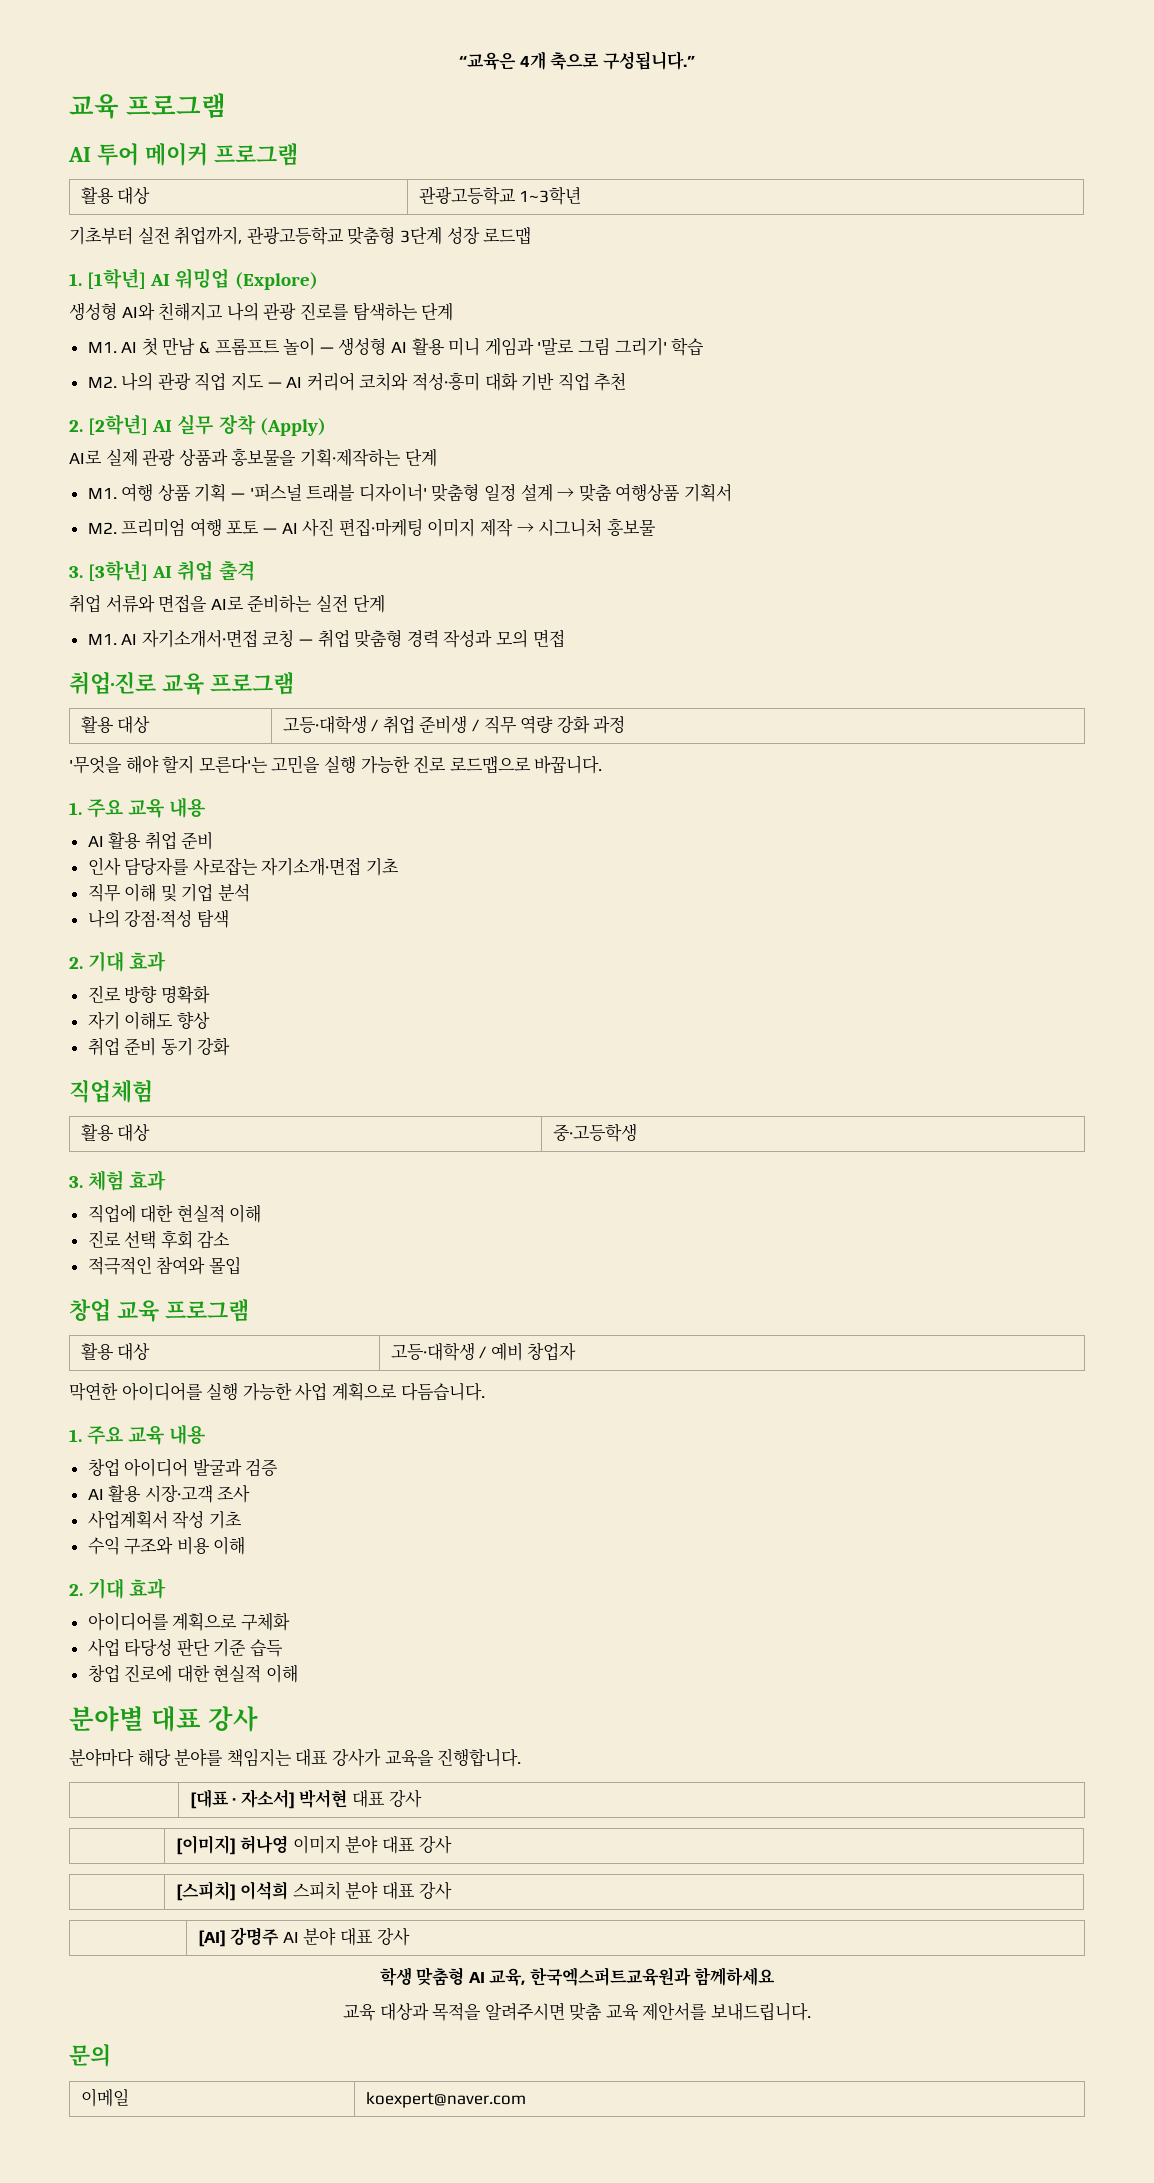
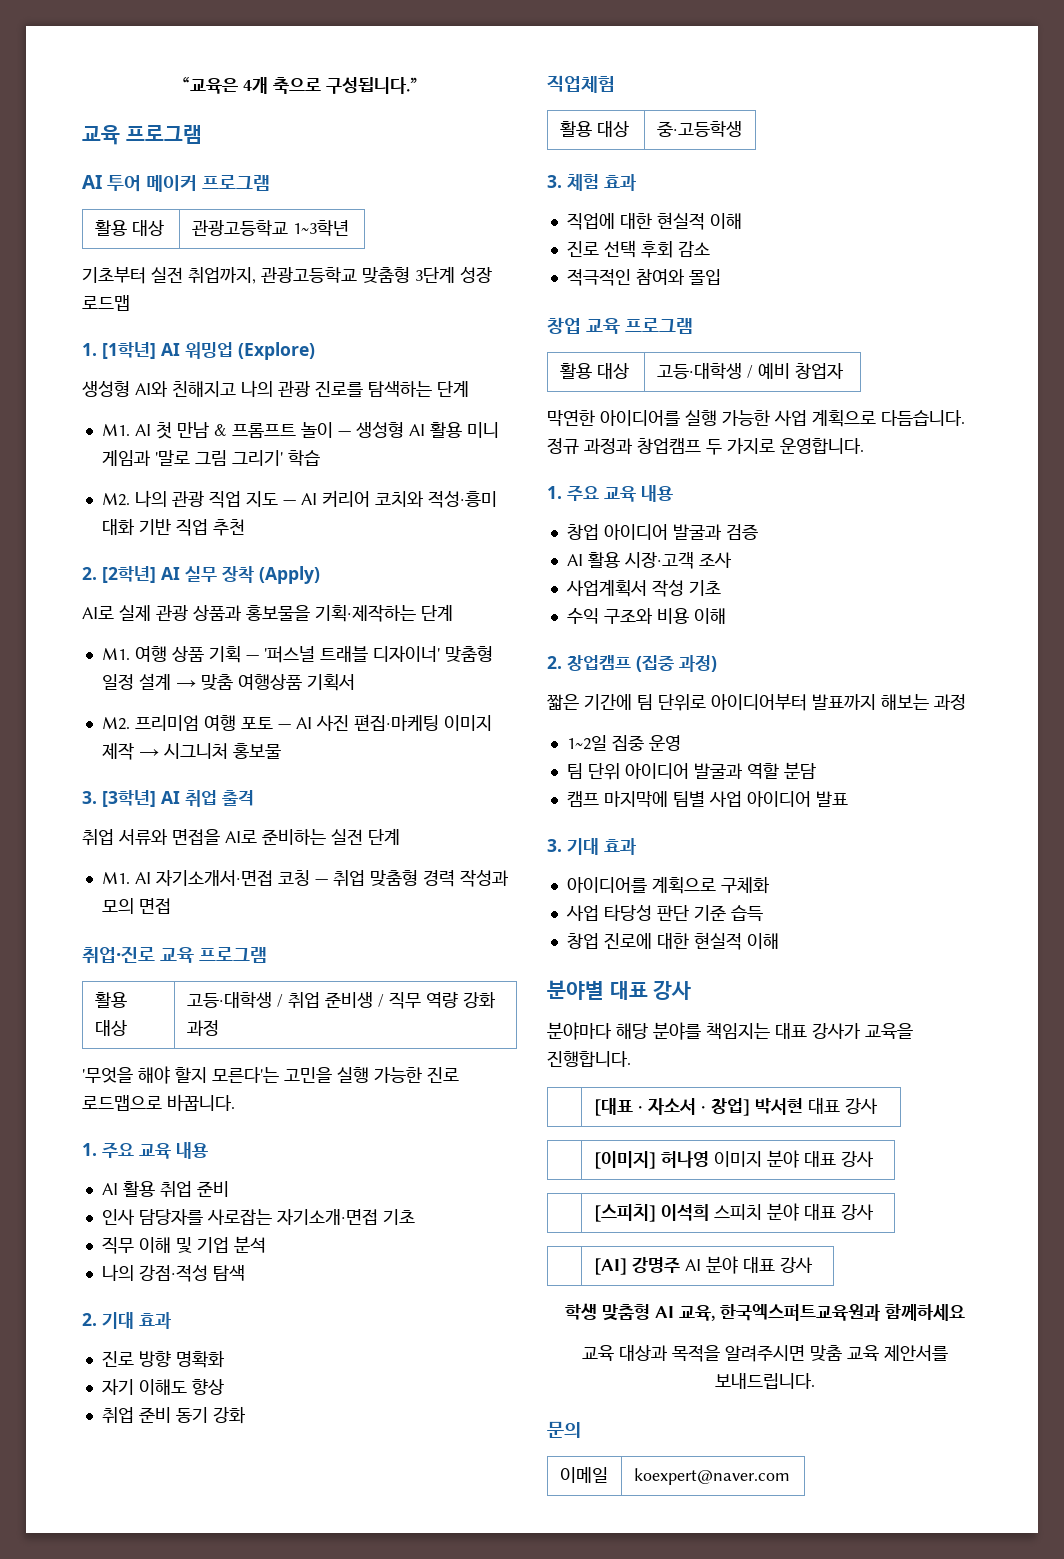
+ 정규 과정과 창업캠프 두 가지로 운영합니다.
  수익 구조와 비용 이해
- 2. 기대 효과
+ 2. 창업캠프 (집중 과정)
+ 짧은 기간에 팀 단위로 아이디어부터 발표까지 해보는 과정
+ 1~2일 집중 운영
+ 팀 단위 아이디어 발굴과 역할 분담
+ 캠프 마지막에 팀별 사업 아이디어 발표
+ 3. 기대 효과
- | [대표 · 자소서] 박서현 대표 강사
+ | [대표 · 자소서 · 창업] 박서현 대표 강사

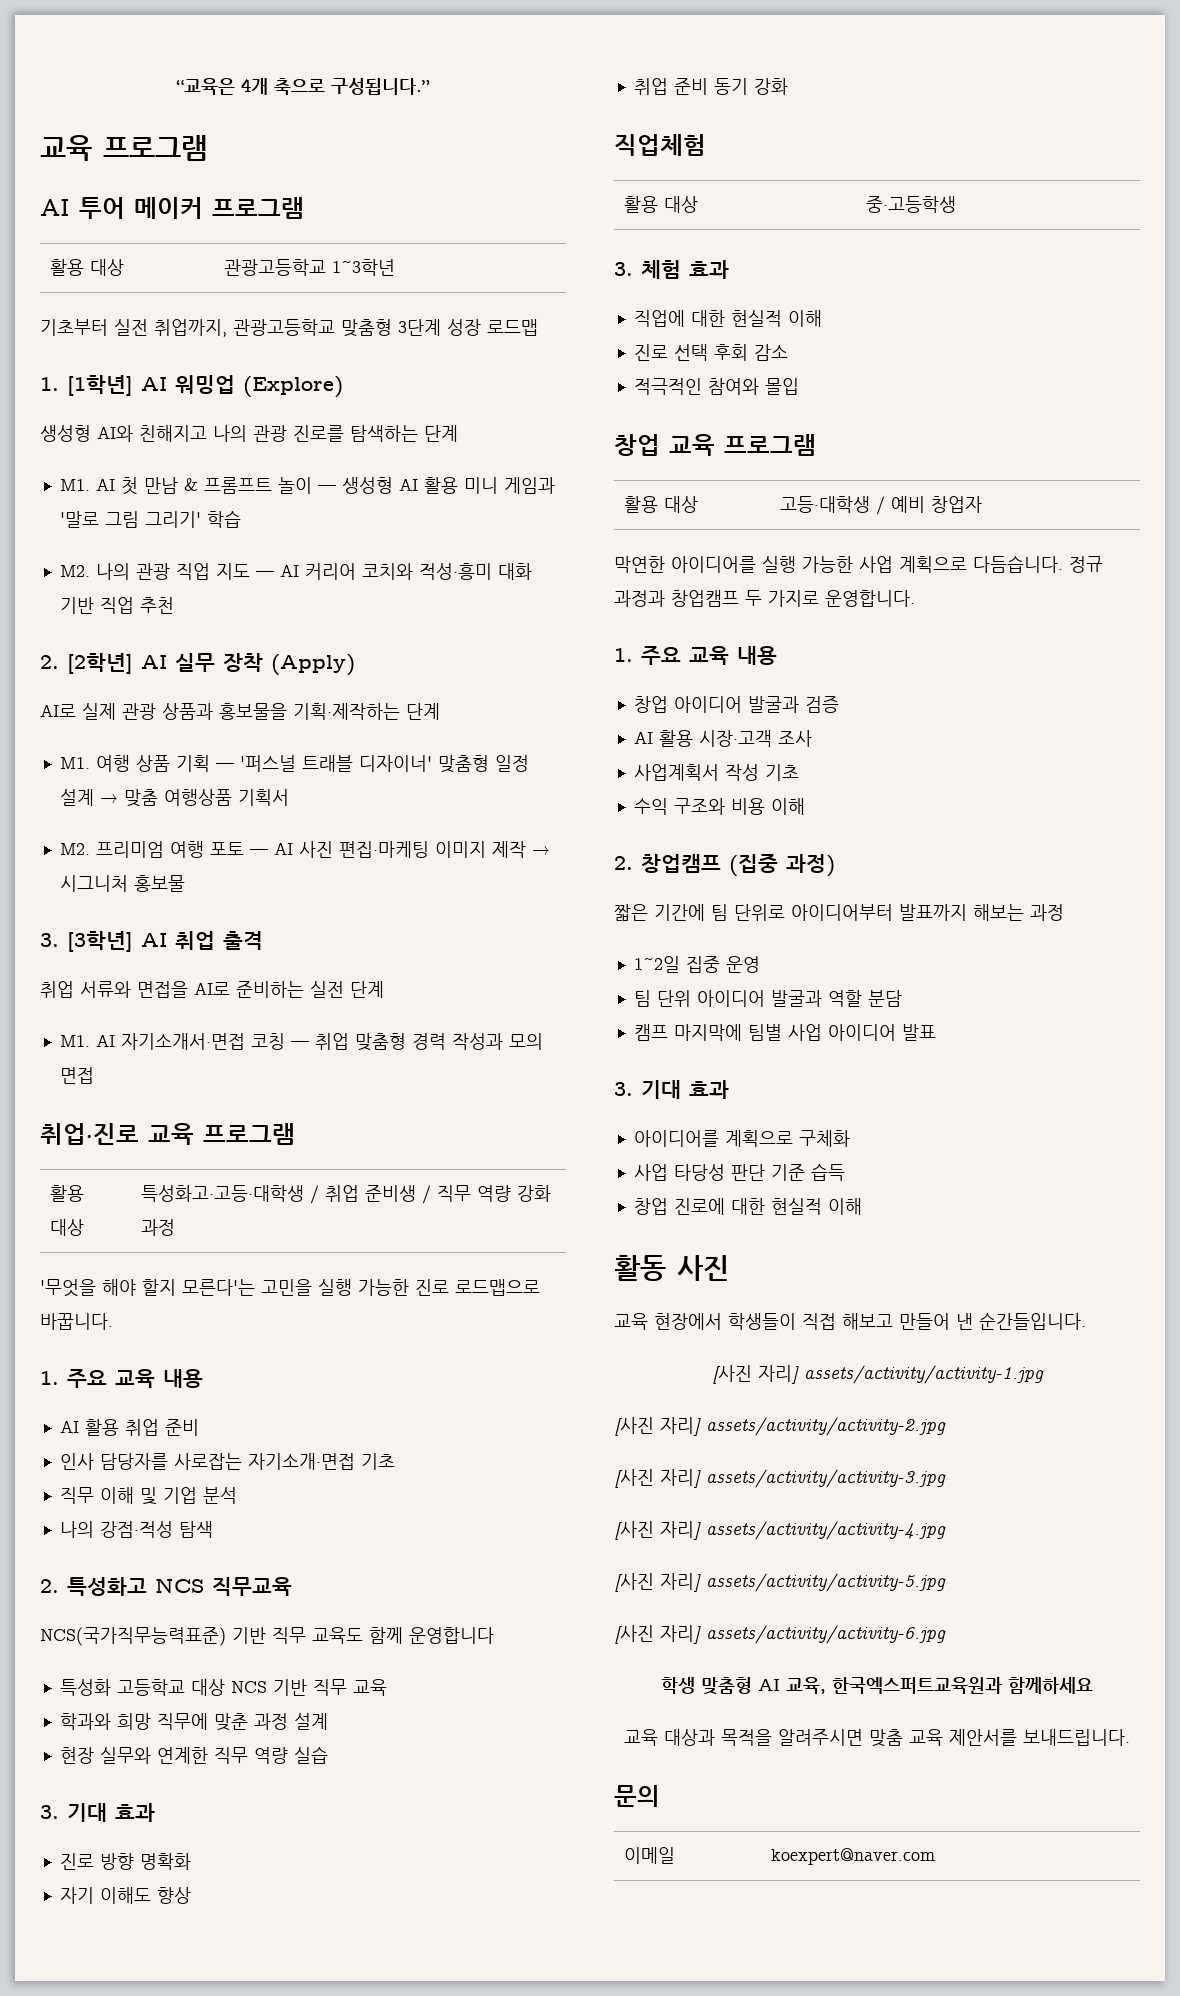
- 활용 대상 | 고등·대학생 / 취업 준비생 / 직무 역량 강화 과정
+ 활용 대상 | 특성화고·고등·대학생 / 취업 준비생 / 직무 역량 강화 과정
- 2. 기대 효과
+ 2. 특성화고 NCS 직무교육
+ NCS(국가직무능력표준) 기반 직무 교육도 함께 운영합니다
+ 특성화 고등학교 대상 NCS 기반 직무 교육
+ 학과와 희망 직무에 맞춘 과정 설계
+ 현장 실무와 연계한 직무 역량 실습
+ 3. 기대 효과
- 분야별 대표 강사
- 분야마다 해당 분야를 책임지는 대표 강사가 교육을 진행합니다.
- | [대표 · 자소서 · 창업] 박서현 대표 강사
- | [이미지] 허나영 이미지 분야 대표 강사
- | [스피치] 이석희 스피치 분야 대표 강사
- | [AI] 강명주 AI 분야 대표 강사
+ 활동 사진
+ 교육 현장에서 학생들이 직접 해보고 만들어 낸 순간들입니다.
+ [사진 자리] assets/activity/activity-1.jpg
+ [사진 자리] assets/activity/activity-2.jpg
+ [사진 자리] assets/activity/activity-3.jpg
+ [사진 자리] assets/activity/activity-4.jpg
+ [사진 자리] assets/activity/activity-5.jpg
+ [사진 자리] assets/activity/activity-6.jpg

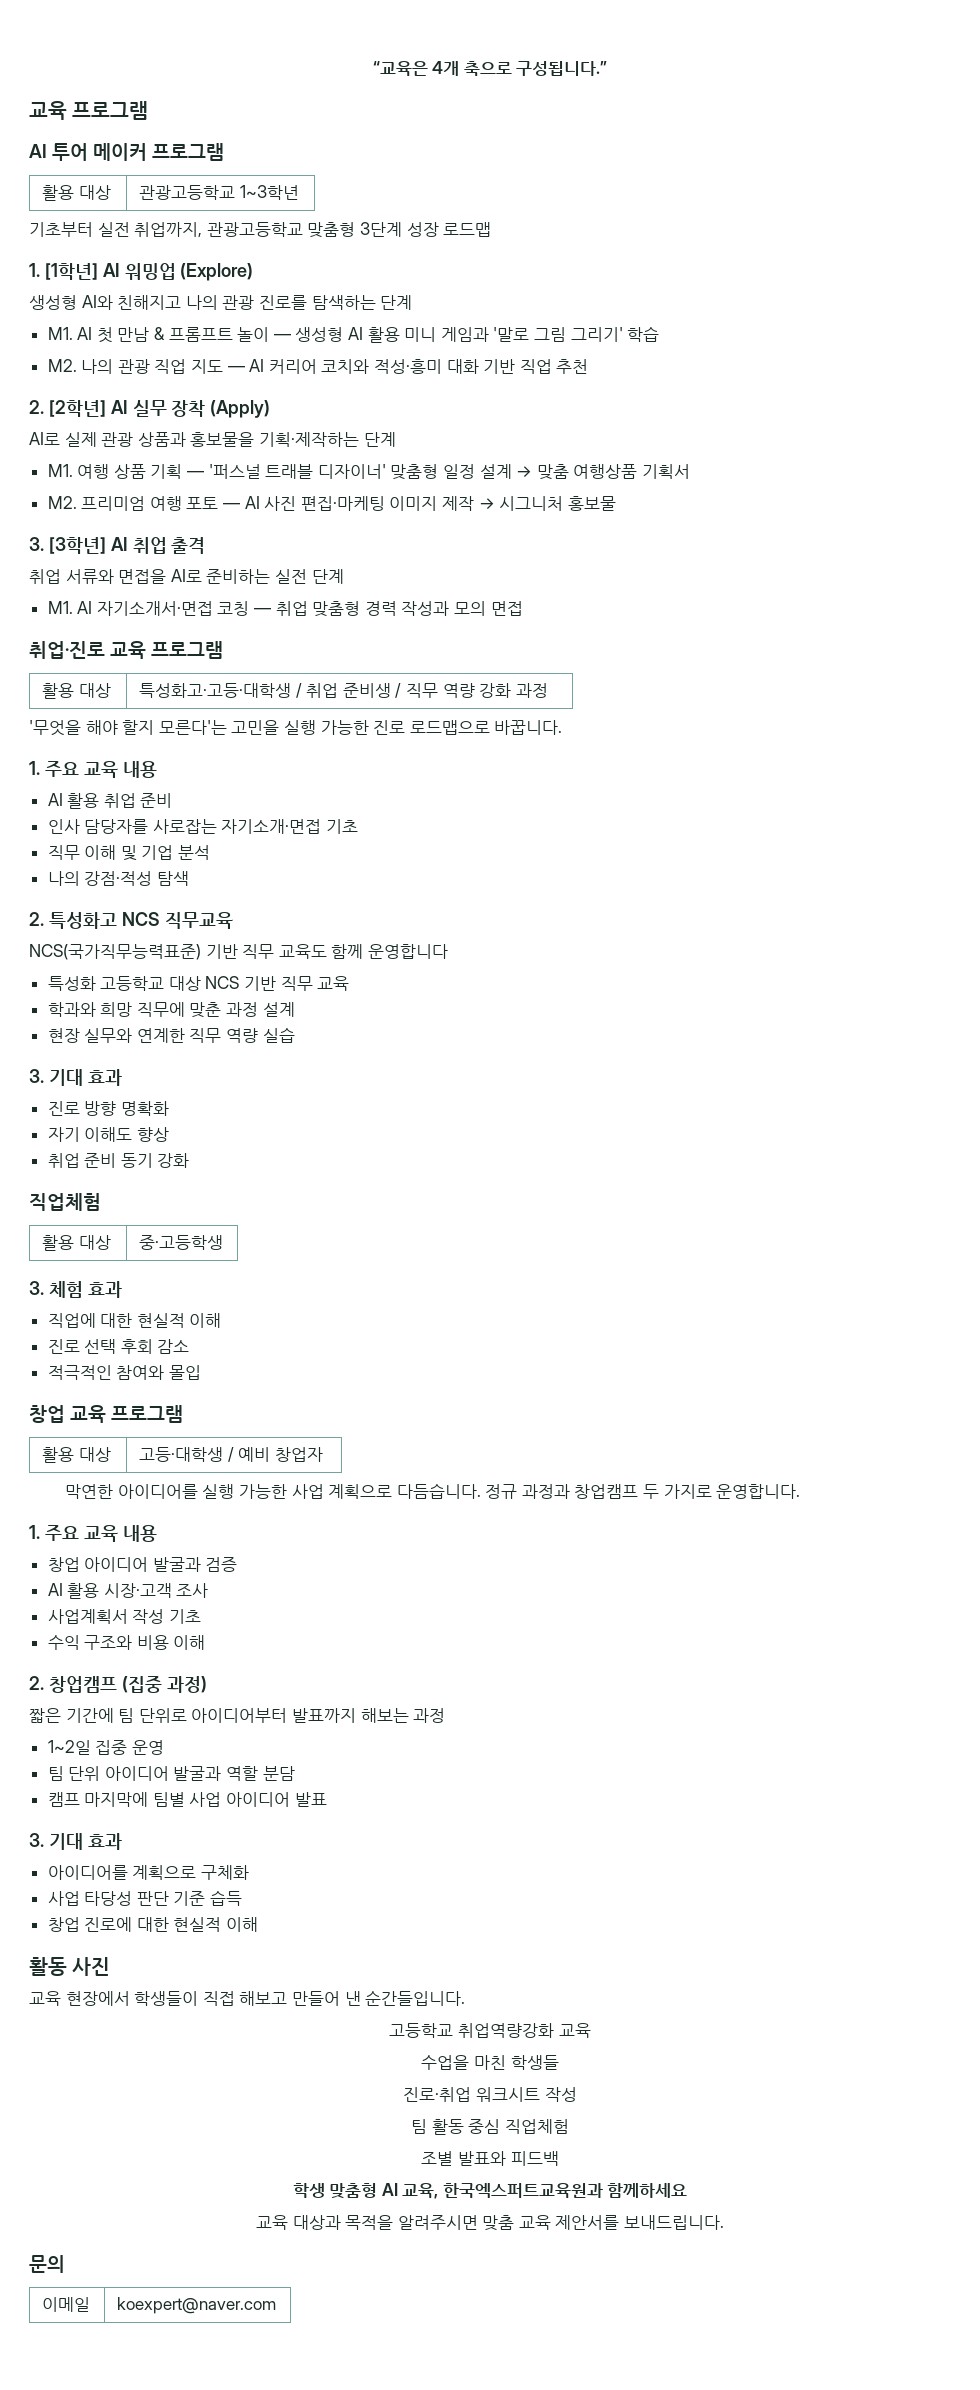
- [사진 자리] assets/activity/activity-1.jpg
- [사진 자리] assets/activity/activity-2.jpg
- [사진 자리] assets/activity/activity-3.jpg
- [사진 자리] assets/activity/activity-4.jpg
- [사진 자리] assets/activity/activity-5.jpg
- [사진 자리] assets/activity/activity-6.jpg
+ 고등학교 취업역량강화 교육
+ 수업을 마친 학생들
+ 진로·취업 워크시트 작성
+ 팀 활동 중심 직업체험
+ 조별 발표와 피드백

